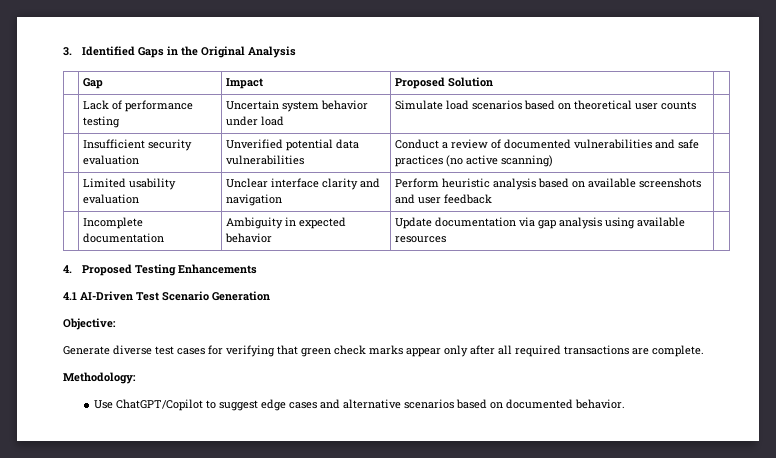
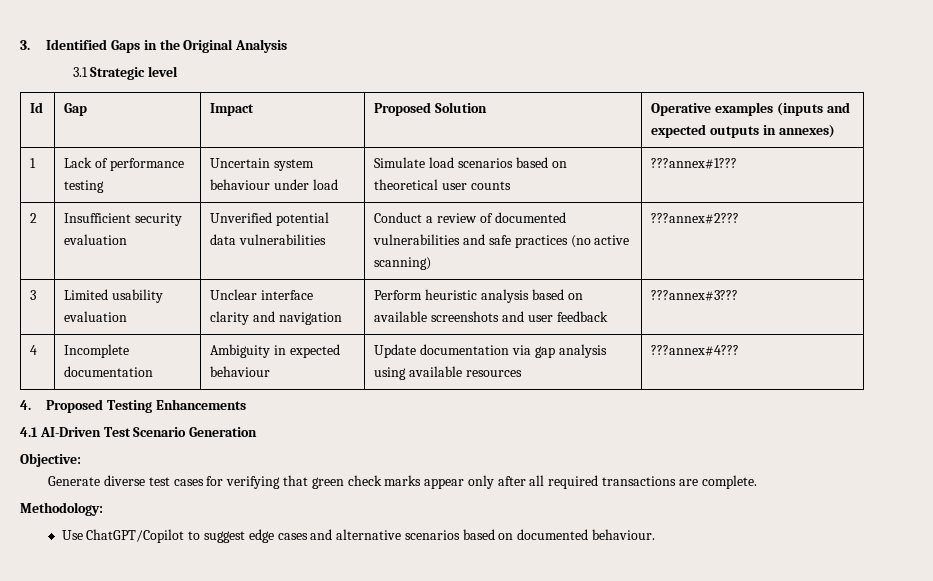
- | Gap | Impact | Proposed Solution |
- | Lack of performance testing | Uncertain system behavior under load | Simulate load scenarios based on theoretical user counts |
- | Insufficient security evaluation | Unverified potential data vulnerabilities | Conduct a review of documented vulnerabilities and safe practices (no active scanning) |
- | Limited usability evaluation | Unclear interface clarity and navigation | Perform heuristic analysis based on available screenshots and user feedback |
- | Incomplete documentation | Ambiguity in expected behavior | Update documentation via gap analysis using available resources |
+ 3.1 Strategic level
+ Id | Gap | Impact | Proposed Solution | Operative examples (inputs and expected outputs in annexes)
+ 1 | Lack of performance testing | Uncertain system behaviour under load | Simulate load scenarios based on theoretical user counts | ???annex#1???
+ 2 | Insufficient security evaluation | Unverified potential data vulnerabilities | Conduct a review of documented vulnerabilities and safe practices (no active scanning) | ???annex#2???
+ 3 | Limited usability evaluation | Unclear interface clarity and navigation | Perform heuristic analysis based on available screenshots and user feedback | ???annex#3???
+ 4 | Incomplete documentation | Ambiguity in expected behaviour | Update documentation via gap analysis using available resources | ???annex#4???
- Use ChatGPT/Copilot to suggest edge cases and alternative scenarios based on documented behavior.
+ Use ChatGPT/Copilot to suggest edge cases and alternative scenarios based on documented behaviour.

